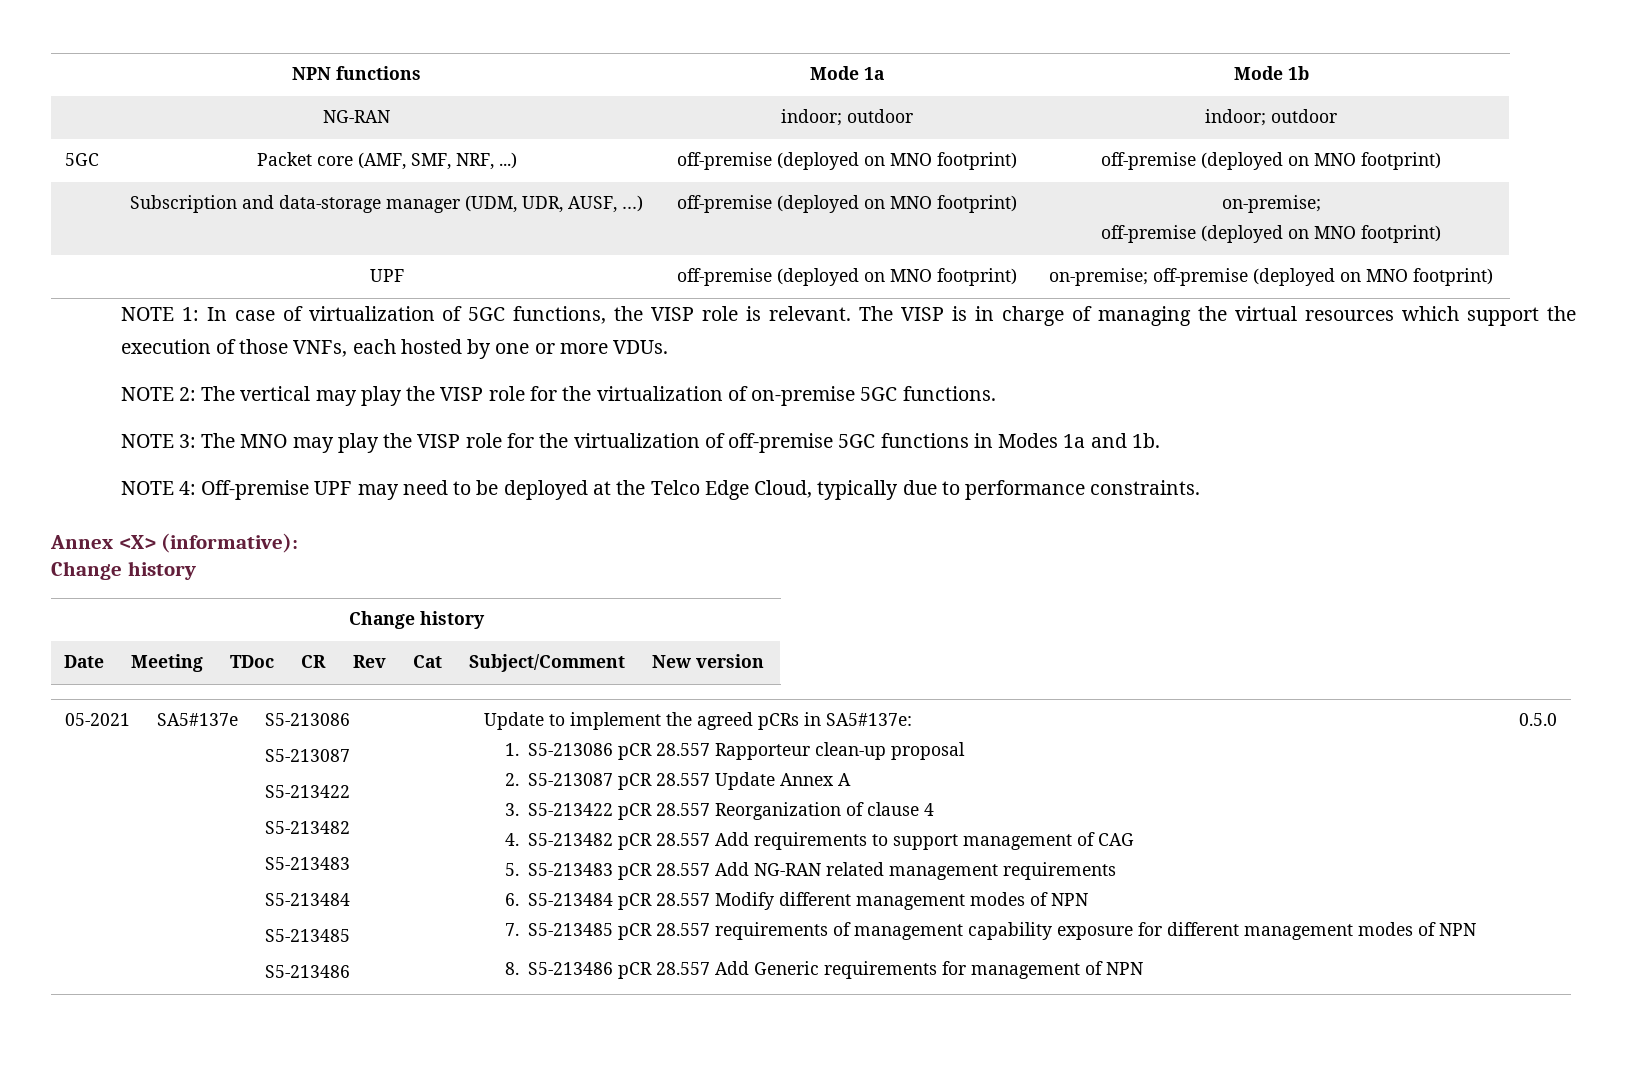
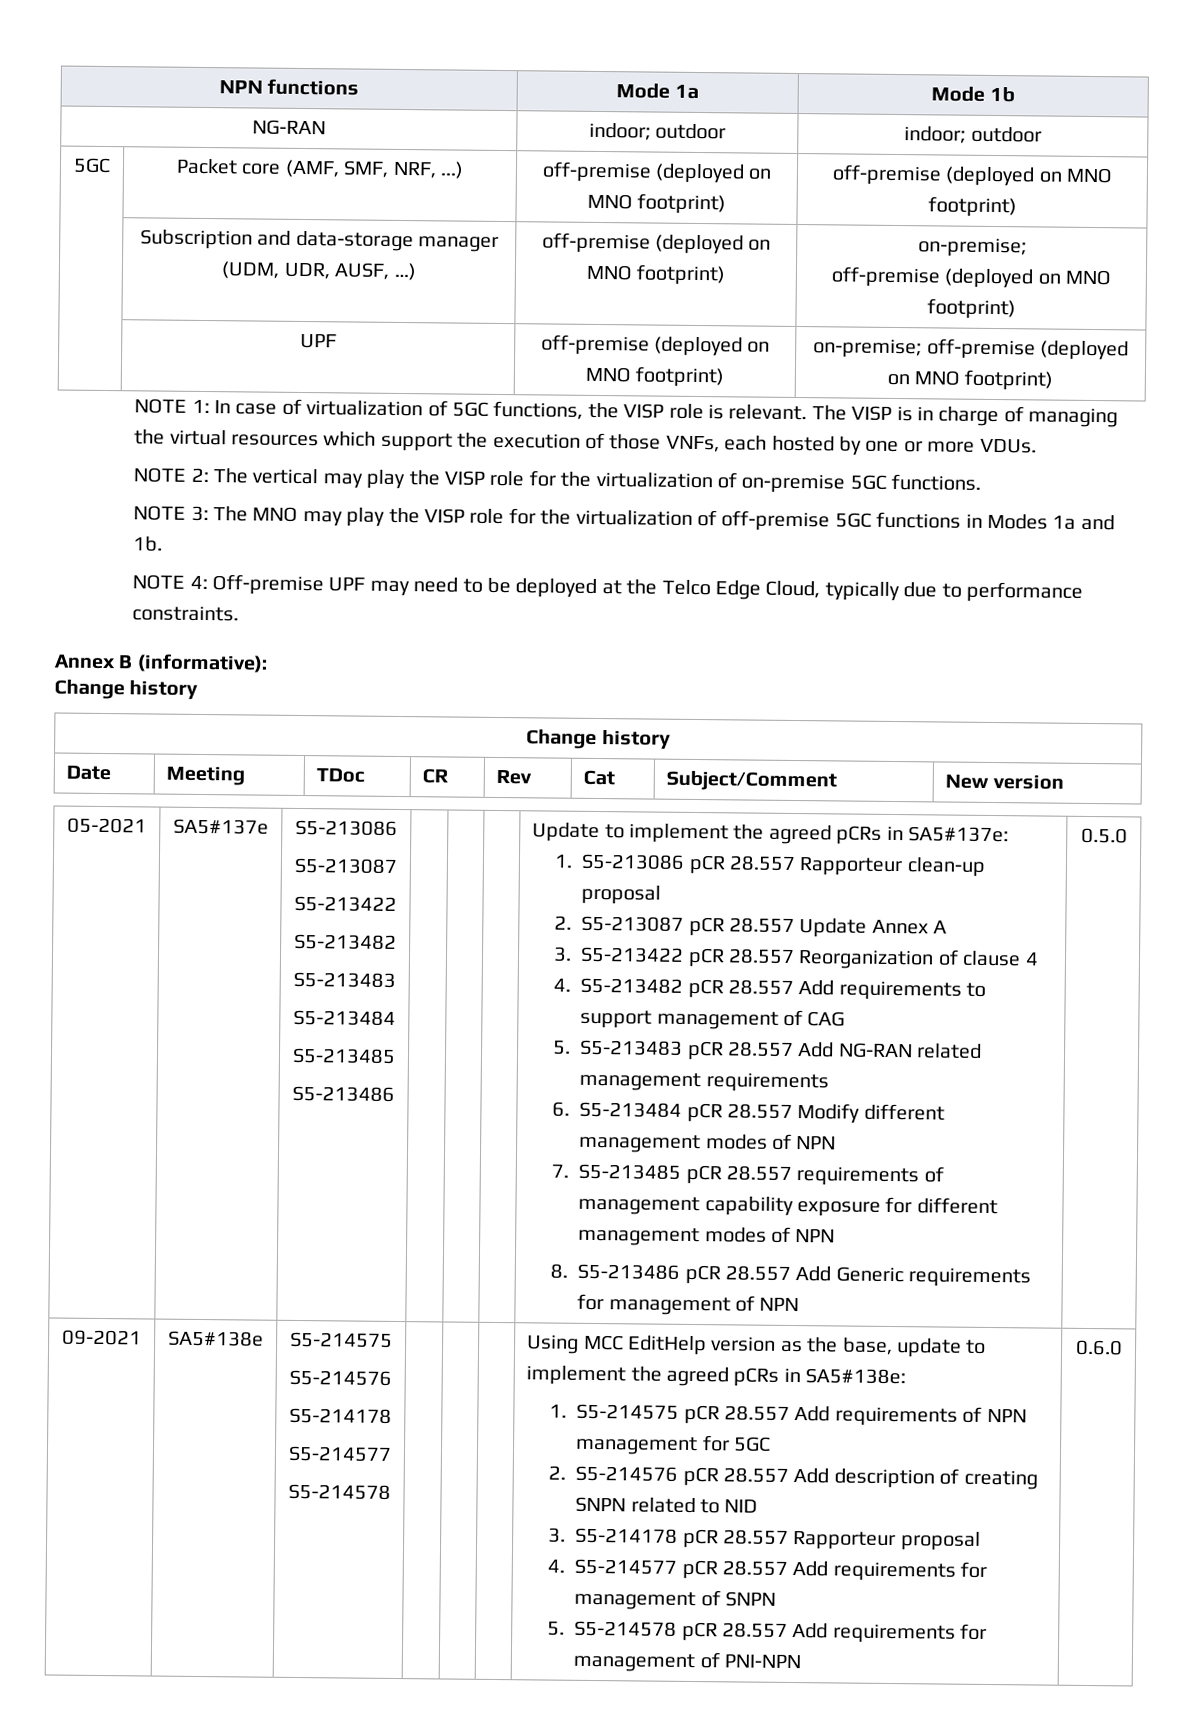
- Annex <X> (informative):
+ Annex B (informative):
+ 09-2021 | SA5#138e | S5-214575
+ S5-214576
+ S5-214178
+ S5-214577
+ S5-214578 | | | | Using MCC EditHelp version as the base, update to implement the agreed pCRs in SA5#138e:
+ 1. S5-214575 pCR 28.557 Add requirements of NPN management for 5GC
+ 2. S5-214576 pCR 28.557 Add description of creating SNPN related to NID
+ 3. S5-214178 pCR 28.557 Rapporteur proposal
+ 4. S5-214577 pCR 28.557 Add requirements for management of SNPN
+ 5. S5-214578 pCR 28.557 Add requirements for management of PNI-NPN | 0.6.0

